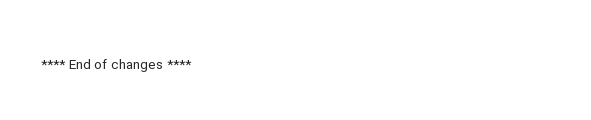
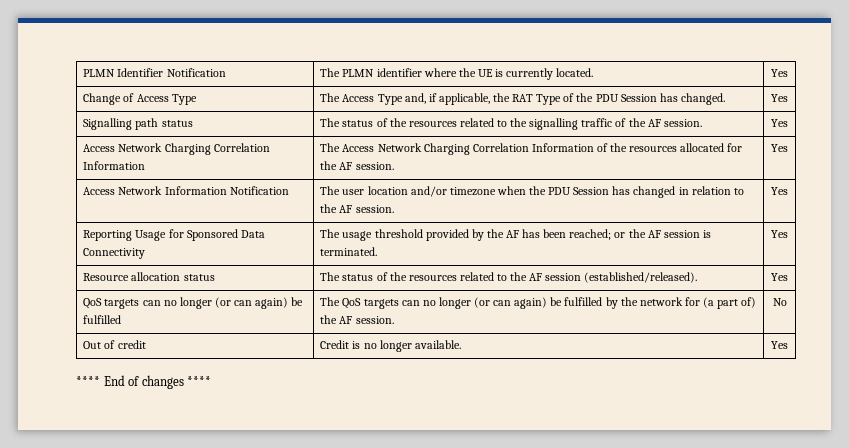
+ PLMN Identifier Notification | The PLMN identifier where the UE is currently located. | Yes
+ Change of Access Type | The Access Type and, if applicable, the RAT Type of the PDU Session has changed. | Yes
+ Signalling path status | The status of the resources related to the signalling traffic of the AF session. | Yes
+ Access Network Charging Correlation Information | The Access Network Charging Correlation Information of the resources allocated for the AF session. | Yes
+ Access Network Information Notification | The user location and/or timezone when the PDU Session has changed in relation to the AF session. | Yes
+ Reporting Usage for Sponsored Data Connectivity | The usage threshold provided by the AF has been reached; or the AF session is terminated. | Yes
+ Resource allocation status | The status of the resources related to the AF session (established/released). | Yes
+ QoS targets can no longer (or can again) be fulfilled | The QoS targets can no longer (or can again) be fulfilled by the network for (a part of) the AF session. | No
+ Out of credit | Credit is no longer available. | Yes

